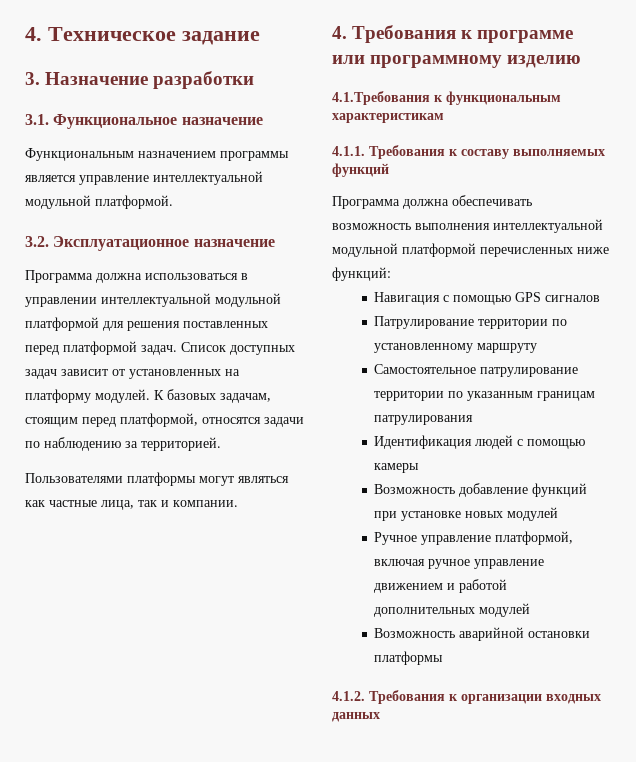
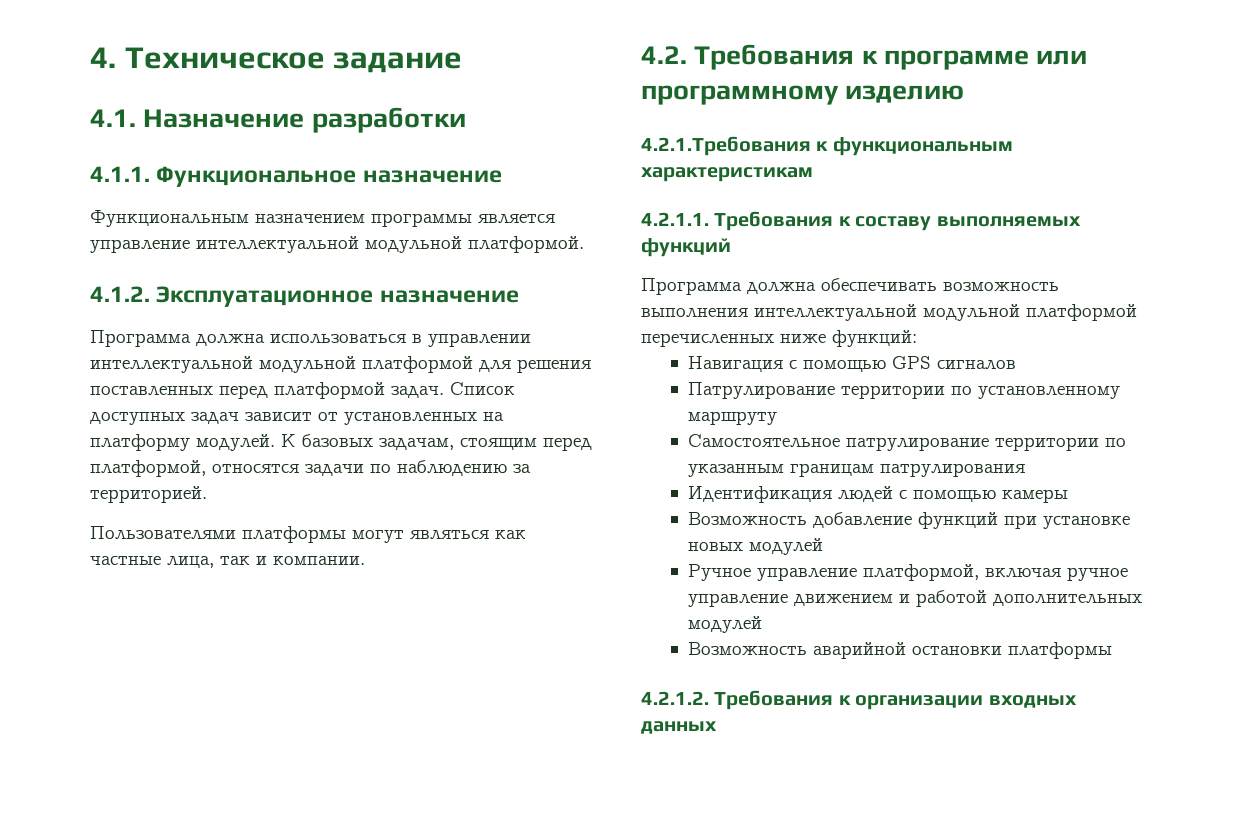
- 3. Назначение разработки
+ 4.1. Назначение разработки
- 3.1. Функциональное назначение
+ 4.1.1. Функциональное назначение
- 3.2. Эксплуатационное назначение
+ 4.1.2. Эксплуатационное назначение
- 4. Требования к программе или программному изделию
+ 4.2. Требования к программе или программному изделию
- 4.1.Требования к функциональным характеристикам
+ 4.2.1.Требования к функциональным характеристикам
- 4.1.1. Требования к составу выполняемых функций
+ 4.2.1.1. Требования к составу выполняемых функций
- 4.1.2. Требования к организации входных данных
+ 4.2.1.2. Требования к организации входных данных

